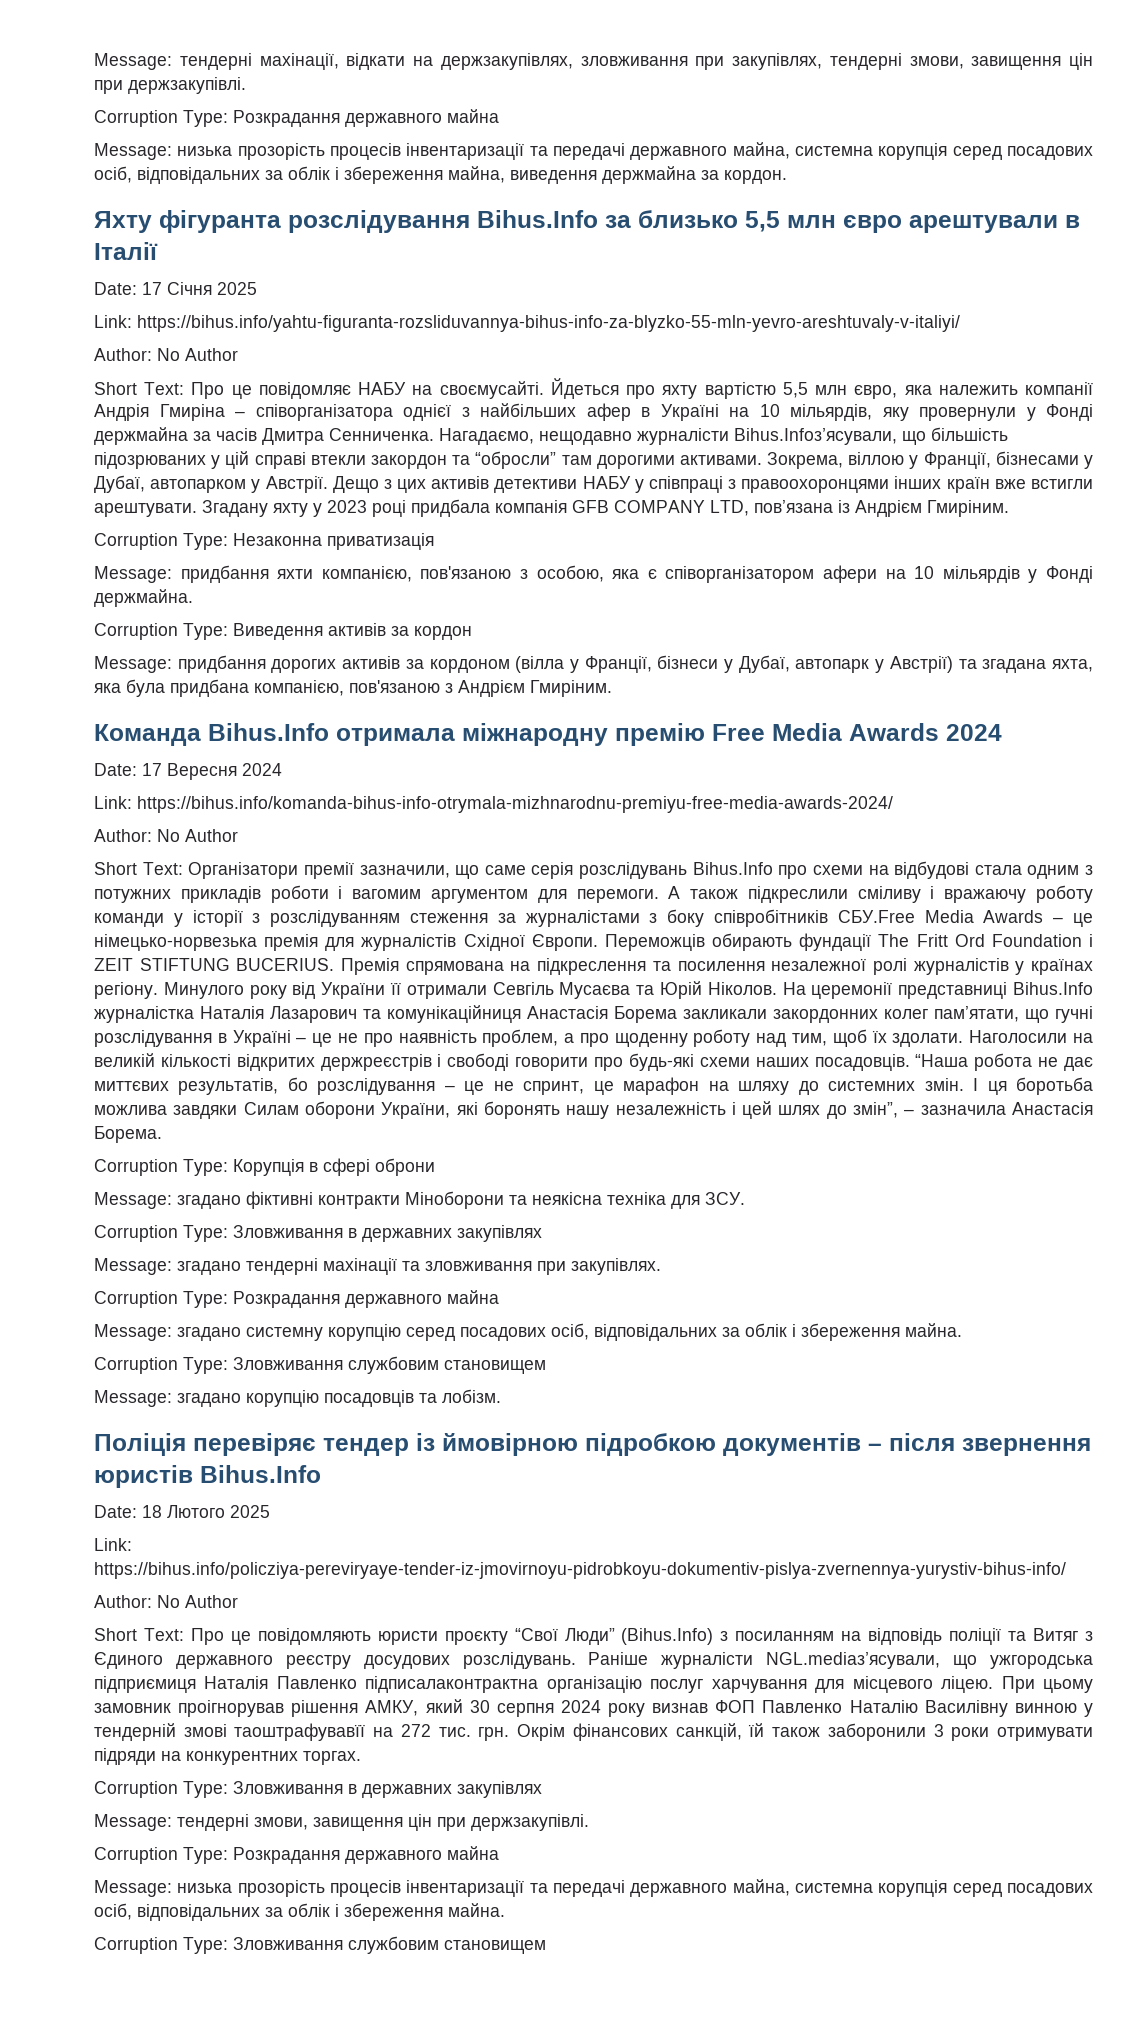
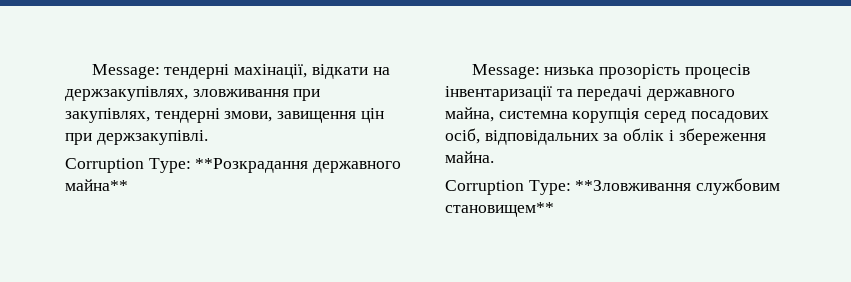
  Message: тендерні махінації, відкати на держзакупівлях, зловживання при закупівлях, тендерні змови, завищення цін при держзакупівлі.
- Corruption Type: Розкрадання державного майна
- Message: низька прозорість процесів інвентаризації та передачі державного майна, системна корупція серед посадових осіб, відповідальних за облік і збереження майна, виведення держмайна за кордон.
- Яхту фігуранта розслідування Bihus.Info за близько 5,5 млн євро арештували в Італії
- Date: 17 Січня 2025
- Link: https://bihus.info/yahtu-figuranta-rozsliduvannya-bihus-info-za-blyzko-55-mln-yevro-areshtuvaly-v-italiyi/
- Author: No Author
- Short Text: Про це повідомляє НАБУ на своємусайті. Йдеться про яхту вартістю 5,5 млн євро, яка належить компанії Андрія Гмиріна – співорганізатора однієї з найбільших афер в Україні на 10 мільярдів, яку провернули у Фонді держмайна за часів Дмитра Сенниченка. Нагадаємо, нещодавно журналісти Bihus.Infoз’ясували, що більшість підозрюваних у цій справі втекли закордон та “обросли” там дорогими активами. Зокрема, віллою у Франції, бізнесами у Дубаї, автопарком у Австрії. Дещо з цих активів детективи НАБУ у співпраці з правоохоронцями інших країн вже встигли арештувати. Згадану яхту у 2023 році придбала компанія GFB COMPANY LTD, повʼязана із Андрієм Гмиріним.
- Corruption Type: Незаконна приватизація
- Message: придбання яхти компанією, пов'язаною з особою, яка є співорганізатором афери на 10 мільярдів у Фонді держмайна.
- Corruption Type: Виведення активів за кордон
- Message: придбання дорогих активів за кордоном (вілла у Франції, бізнеси у Дубаї, автопарк у Австрії) та згадана яхта, яка була придбана компанією, пов'язаною з Андрієм Гмиріним.
- Команда Bihus.Info отримала міжнародну премію Free Media Awards 2024
- Date: 17 Вересня 2024
- Link: https://bihus.info/komanda-bihus-info-otrymala-mizhnarodnu-premiyu-free-media-awards-2024/
- Author: No Author
- Short Text: Організатори премії зазначили, що саме серія розслідувань Bihus.Info про схеми на відбудові стала одним з потужних прикладів роботи і вагомим аргументом для перемоги. А також підкреслили сміливу і вражаючу роботу команди у історії з розслідуванням стеження за журналістами з боку співробітників СБУ.Free Media Awards – це німецько-норвезька премія для журналістів Східної Європи. Переможців обирають фундації The Fritt Ord Foundation і ZEIT STIFTUNG BUCERIUS. Премія спрямована на підкреслення та посилення незалежної ролі журналістів у країнах регіону. Минулого року від України її отримали Севгіль Мусаєва та Юрій Ніколов. На церемонії представниці Bihus.Info журналістка Наталія Лазарович та комунікаційниця Анастасія Борема закликали закордонних колег памʼятати, що гучні розслідування в Україні – це не про наявність проблем, а про щоденну роботу над тим, щоб їх здолати. Наголосили на великій кількості відкритих держреєстрів і свободі говорити про будь-які схеми наших посадовців. “Наша робота не дає миттєвих результатів, бо розслідування – це не спринт, це марафон на шляху до системних змін. І ця боротьба можлива завдяки Силам оборони України, які боронять нашу незалежність і цей шлях до змін”, – зазначила Анастасія Борема.
- Corruption Type: Корупція в сфері оброни
- Message: згадано фіктивні контракти Міноборони та неякісна техніка для ЗСУ.
- Corruption Type: Зловживання в державних закупівлях
- Message: згадано тендерні махінації та зловживання при закупівлях.
- Corruption Type: Розкрадання державного майна
- Message: згадано системну корупцію серед посадових осіб, відповідальних за облік і збереження майна.
- Corruption Type: Зловживання службовим становищем
- Message: згадано корупцію посадовців та лобізм.
- Поліція перевіряє тендер із ймовірною підробкою документів – після звернення юристів Bihus.Info
- Date: 18 Лютого 2025
- Link: https://bihus.info/policziya-pereviryaye-tender-iz-jmovirnoyu-pidrobkoyu-dokumentiv-pislya-zvernennya-yurystiv-bihus-info/
- Author: No Author
- Short Text: Про це повідомляють юристи проєкту “Свої Люди” (Bihus.Info) з посиланням на відповідь поліції та Витяг з Єдиного державного реєстру досудових розслідувань. Раніше журналісти NGL.mediaз’ясували, що ужгородська підприємиця Наталія Павленко підписалаконтрактна організацію послуг харчування для місцевого ліцею. При цьому замовник проігнорував рішення АМКУ, який 30 серпня 2024 року визнав ФОП Павленко Наталію Василівну винною у тендерній змові таоштрафувавїї на 272 тис. грн. Окрім фінансових санкцій, їй також заборонили 3 роки отримувати підряди на конкурентних торгах.
- Corruption Type: Зловживання в державних закупівлях
- Message: тендерні змови, завищення цін при держзакупівлі.
- Corruption Type: Розкрадання державного майна
+ Corruption Type: **Розкрадання державного майна**
  Message: низька прозорість процесів інвентаризації та передачі державного майна, системна корупція серед посадових осіб, відповідальних за облік і збереження майна.
- Corruption Type: Зловживання службовим становищем
+ Corruption Type: **Зловживання службовим становищем**

